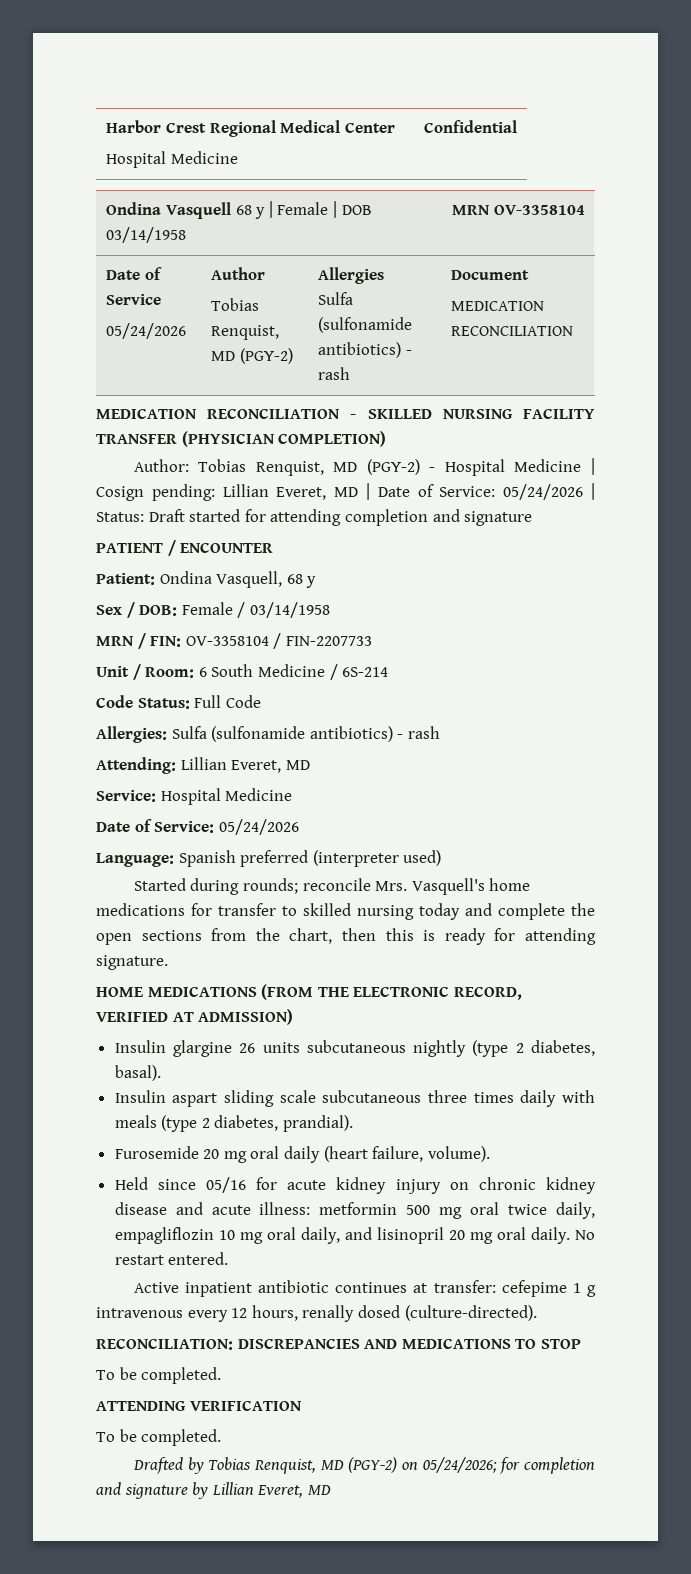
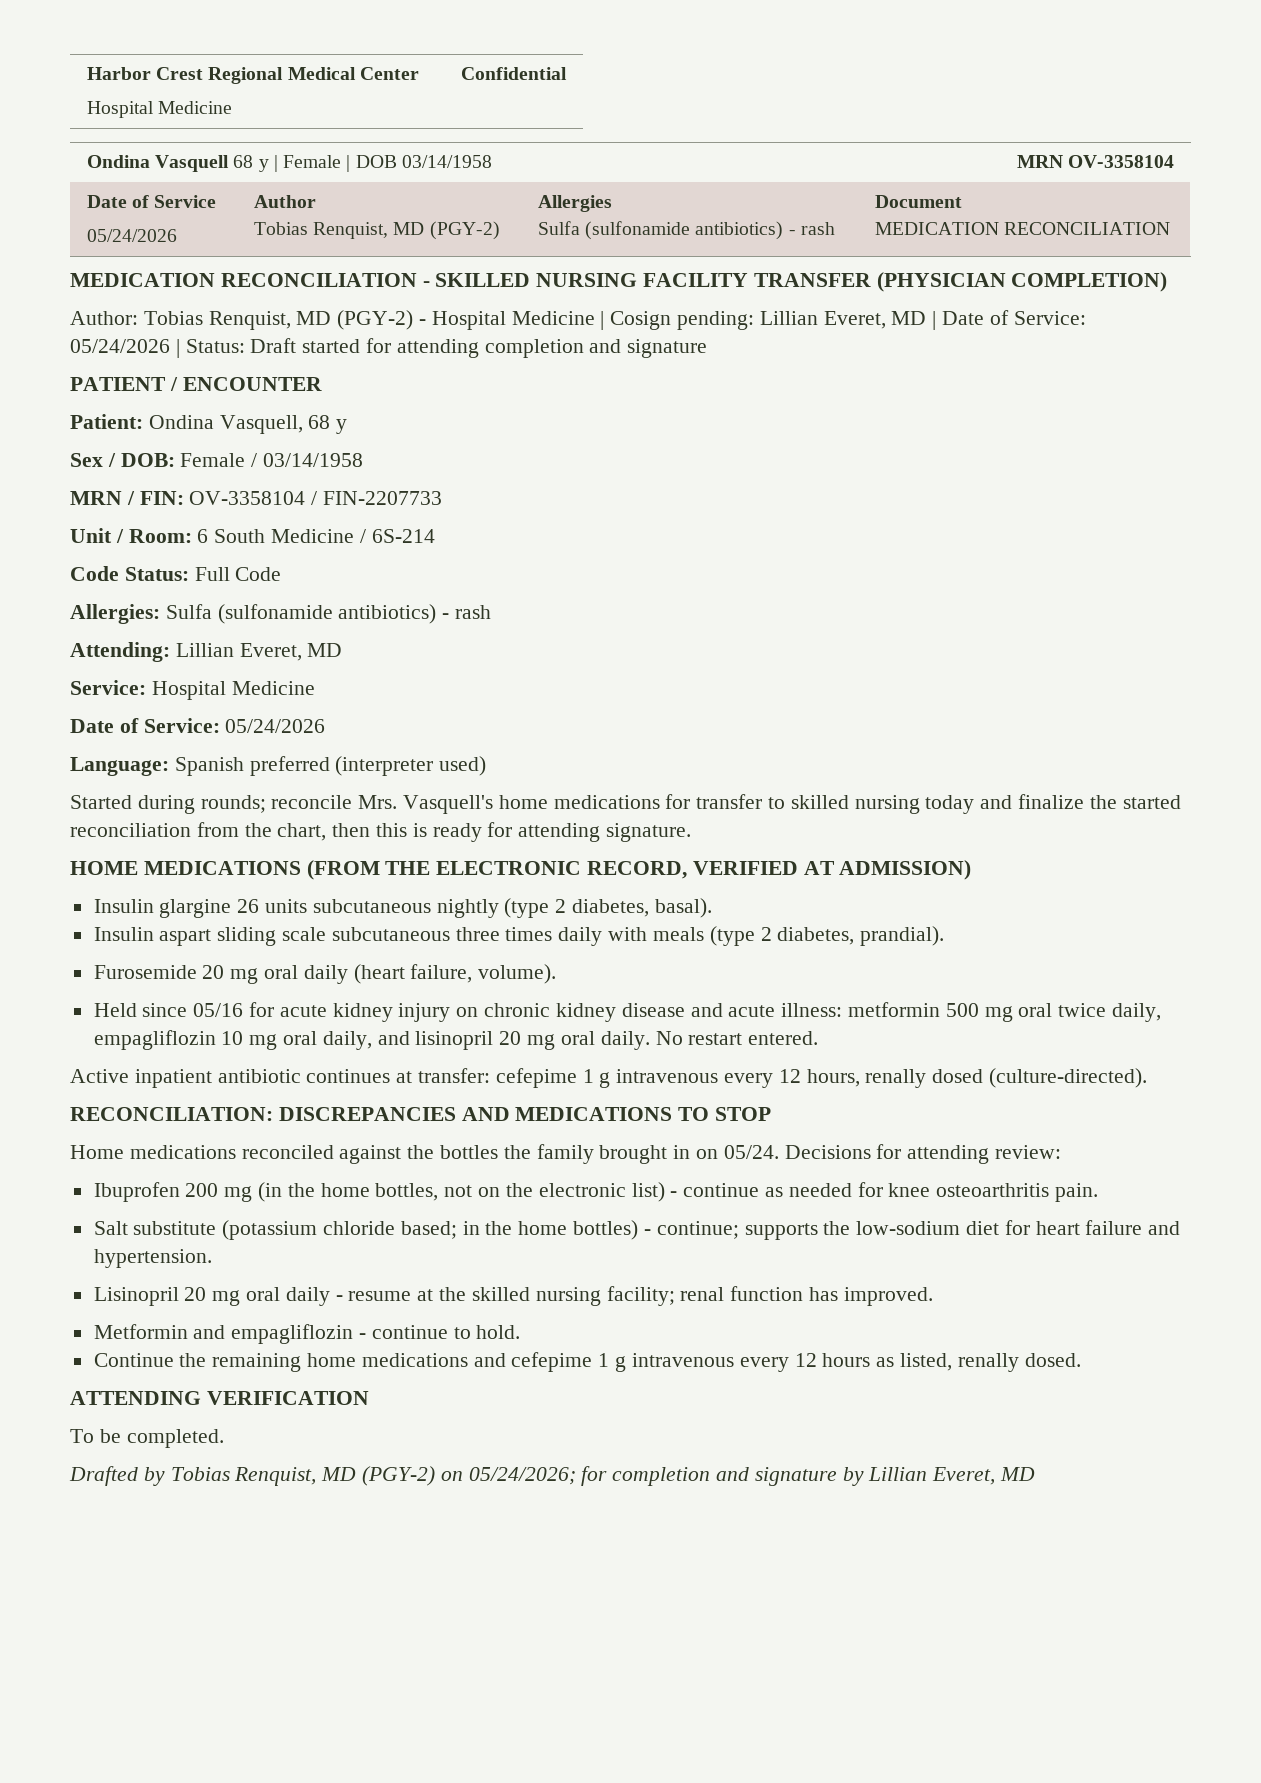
- Started during rounds; reconcile Mrs. Vasquell's home medications for transfer to skilled nursing today and complete the open sections from the chart, then this is ready for attending signature.
+ Started during rounds; reconcile Mrs. Vasquell's home medications for transfer to skilled nursing today and finalize the started reconciliation from the chart, then this is ready for attending signature.
  RECONCILIATION: DISCREPANCIES AND MEDICATIONS TO STOP
- To be completed.
+ Home medications reconciled against the bottles the family brought in on 05/24. Decisions for attending review:
+ Ibuprofen 200 mg (in the home bottles, not on the electronic list) - continue as needed for knee osteoarthritis pain.
+ Salt substitute (potassium chloride based; in the home bottles) - continue; supports the low-sodium diet for heart failure and hypertension.
+ Lisinopril 20 mg oral daily - resume at the skilled nursing facility; renal function has improved.
+ Metformin and empagliflozin - continue to hold.
+ Continue the remaining home medications and cefepime 1 g intravenous every 12 hours as listed, renally dosed.

